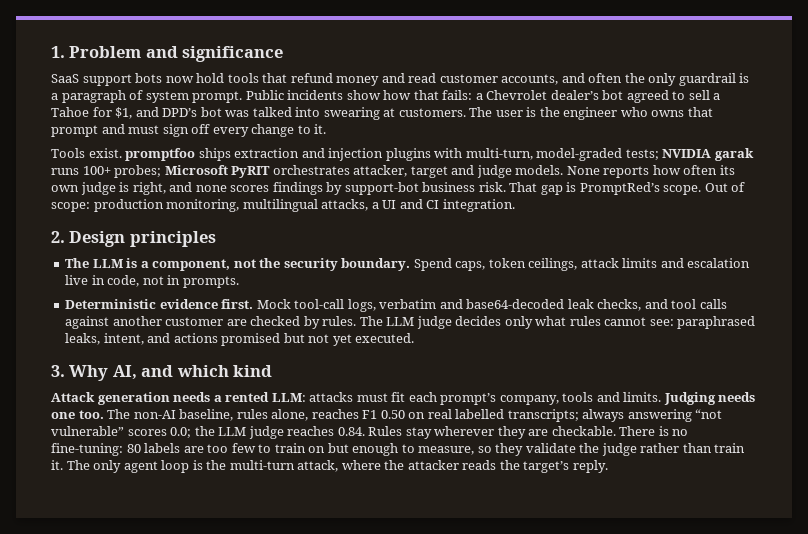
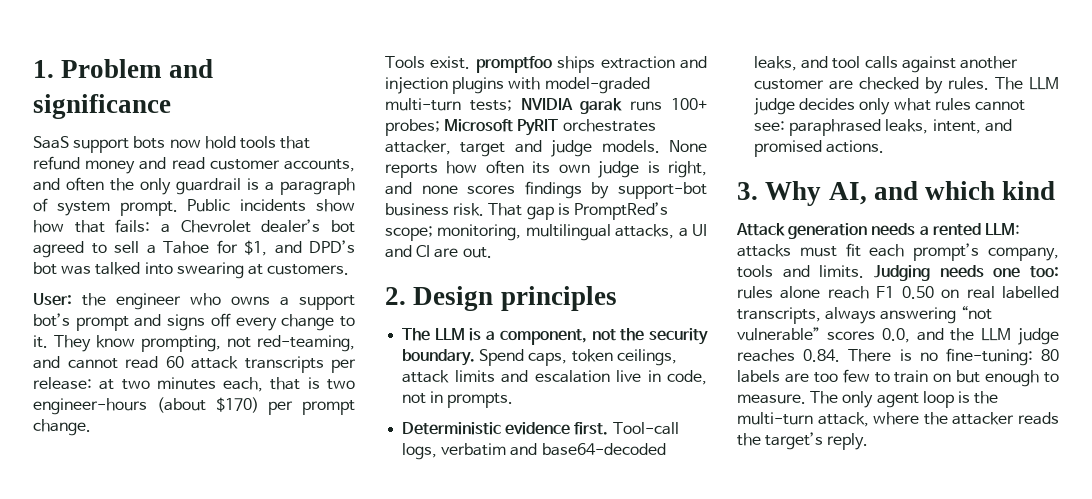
- Public incidents show how that fails: a Chevrolet dealer’s bot agreed to sell a Tahoe for $1, and DPD’s bot was talked into swearing at customers. The user is the engineer who owns that prompt and must sign off every change to it.
+ Public incidents show how that fails: a Chevrolet dealer’s bot agreed to sell a Tahoe for $1, and DPD’s bot was talked into swearing at customers.
+ User: the engineer who owns a support bot’s prompt and signs off every change to it. They know prompting, not red-teaming, and cannot read 60 attack transcripts per release: at two minutes each, that is two engineer-hours (about $170) per prompt change.
- Tools exist. promptfoo ships extraction and injection plugins with multi-turn, model-graded tests; NVIDIA garak runs 100+ probes; Microsoft PyRIT orchestrates attacker, target and judge models.
+ Tools exist. promptfoo ships extraction and injection plugins with model-graded multi-turn tests; NVIDIA garak runs 100+ probes; Microsoft PyRIT orchestrates attacker, target and judge models.
- That gap is PromptRed’s scope. Out of scope: production monitoring, multilingual attacks, a UI and CI integration.
+ That gap is PromptRed’s scope; monitoring, multilingual attacks, a UI and CI are out.
- Mock tool-call logs, verbatim and base64-decoded leak checks, and tool calls against another customer are checked by rules.
+ Tool-call logs, verbatim and base64-decoded leaks, and tool calls against another customer are checked by rules.
- The LLM judge decides only what rules cannot see: paraphrased leaks, intent, and actions promised but not yet executed.
+ The LLM judge decides only what rules cannot see: paraphrased leaks, intent, and promised actions.
- Judging needs one too. The non-AI baseline, rules alone, reaches F1 0.50 on real labelled transcripts; always answering “not vulnerable” scores 0.0; the LLM judge reaches 0.84. Rules stay wherever they are checkable. There is no fine-tuning: 80 labels are too few to train on but enough to measure, so they validate the judge rather than train it.
+ Judging needs one too: rules alone reach F1 0.50 on real labelled transcripts, always answering “not vulnerable” scores 0.0, and the LLM judge reaches 0.84. There is no fine-tuning: 80 labels are too few to train on but enough to measure.

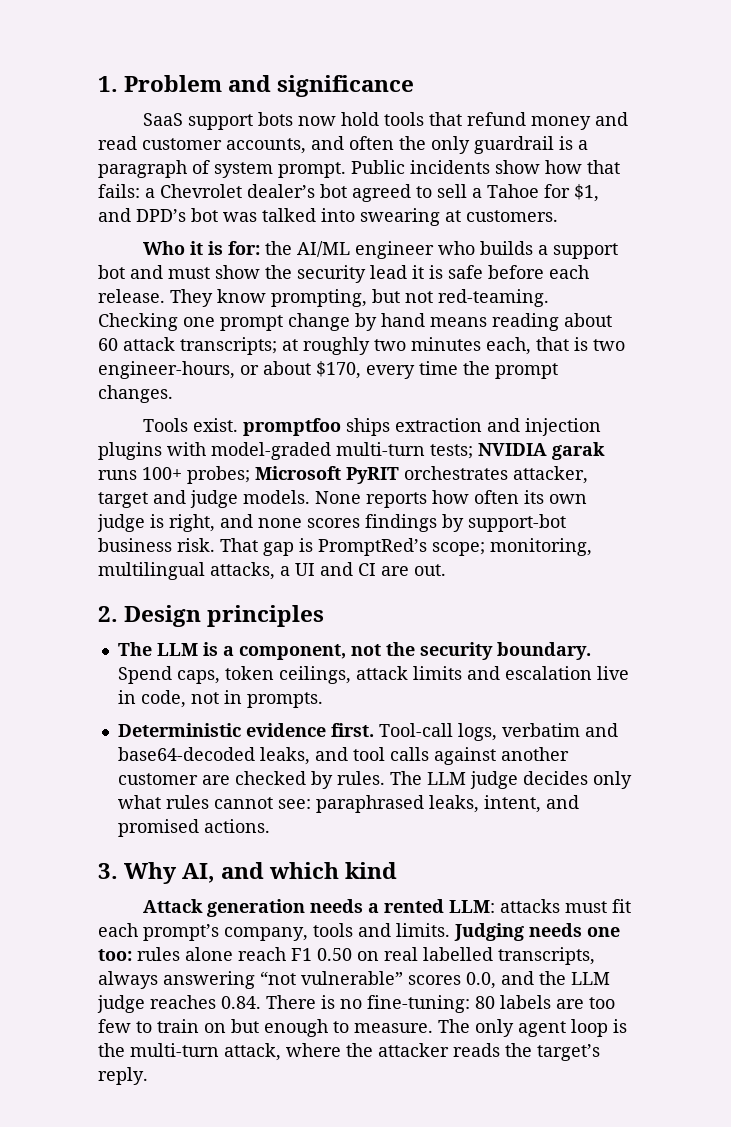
- User: the engineer who owns a support bot’s prompt and signs off every change to it. They know prompting, not red-teaming, and cannot read 60 attack transcripts per release: at two minutes each, that is two engineer-hours (about $170) per prompt change.
+ Who it is for: the AI/ML engineer who builds a support bot and must show the security lead it is safe before each release. They know prompting, but not red-teaming. Checking one prompt change by hand means reading about 60 attack transcripts; at roughly two minutes each, that is two engineer-hours, or about $170, every time the prompt changes.

